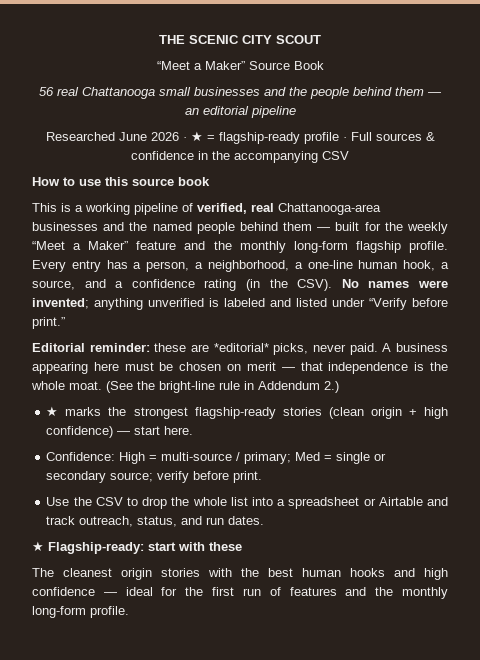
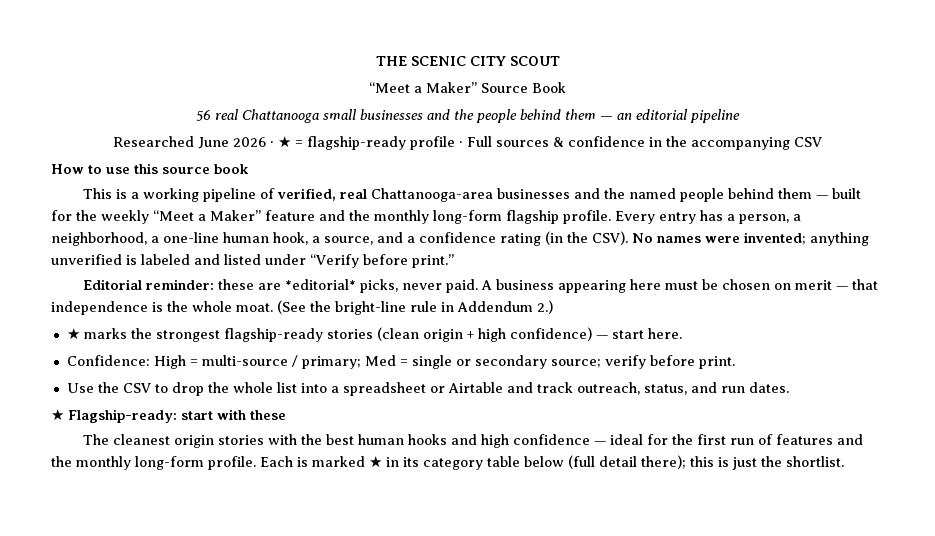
+ Each is marked ★ in its category table below (full detail there); this is just the shortlist.

